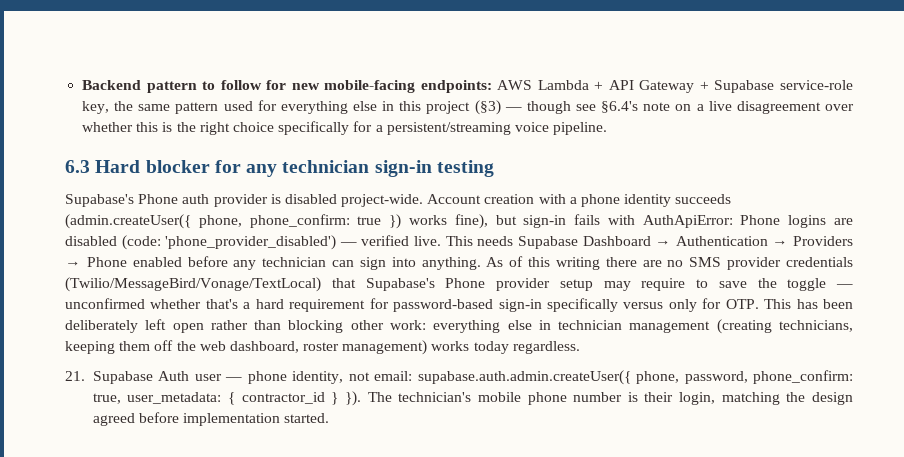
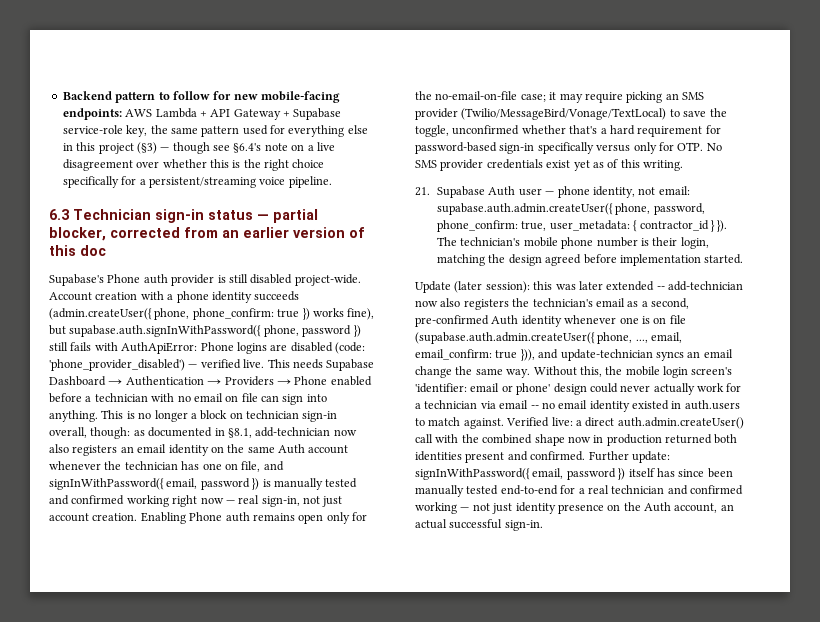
- 6.3 Hard blocker for any technician sign-in testing
+ 6.3 Technician sign-in status — partial blocker, corrected from an earlier version of this doc
- Supabase's Phone auth provider is disabled project-wide.
+ Supabase's Phone auth provider is still disabled project-wide.
- Account creation with a phone identity succeeds (admin.createUser({ phone, phone_confirm: true }) works fine), but sign-in fails with AuthApiError: Phone logins are disabled (code: 'phone_provider_disabled') — verified live.
+ Account creation with a phone identity succeeds (admin.createUser({ phone, phone_confirm: true }) works fine), but supabase.auth.signInWithPassword({ phone, password }) still fails with AuthApiError: Phone logins are disabled (code: 'phone_provider_disabled') — verified live.
- This needs Supabase Dashboard → Authentication → Providers → Phone enabled before any technician can sign into anything. As of this writing there are no SMS provider credentials (Twilio/MessageBird/Vonage/TextLocal) that Supabase's Phone provider setup may require to save the toggle — unconfirmed whether that's a hard requirement for password-based sign-in specifically versus only for OTP. This has been deliberately left open rather than blocking other work: everything else in technician management (creating technicians, keeping them off the web dashboard, roster management) works today regardless.
+ This needs Supabase Dashboard → Authentication → Providers → Phone enabled before a technician with no email on file can sign into anything. This is no longer a block on technician sign-in overall, though: as documented in §8.1, add-technician now also registers an email identity on the same Auth account whenever the technician has one on file, and signInWithPassword({ email, password }) is manually tested and confirmed working right now — real sign-in, not just account creation. Enabling Phone auth remains open only for the no-email-on-file case; it may require picking an SMS provider (Twilio/MessageBird/Vonage/TextLocal) to save the toggle, unconfirmed whether that's a hard requirement for password-based sign-in specifically versus only for OTP. No SMS provider credentials exist yet as of this writing.
+ Update (later session): this was later extended -- add-technician now also registers the technician's email as a second, pre-confirmed Auth identity whenever one is on file (supabase.auth.admin.createUser({ phone, ..., email, email_confirm: true })), and update-technician syncs an email change the same way. Without this, the mobile login screen's 'identifier: email or phone' design could never actually work for a technician via email -- no email identity existed in auth.users to match against. Verified live: a direct auth.admin.createUser() call with the combined shape now in production returned both identities present and confirmed. Further update: signInWithPassword({ email, password }) itself has since been manually tested end-to-end for a real technician and confirmed working — not just identity presence on the Auth account, an actual successful sign-in.

